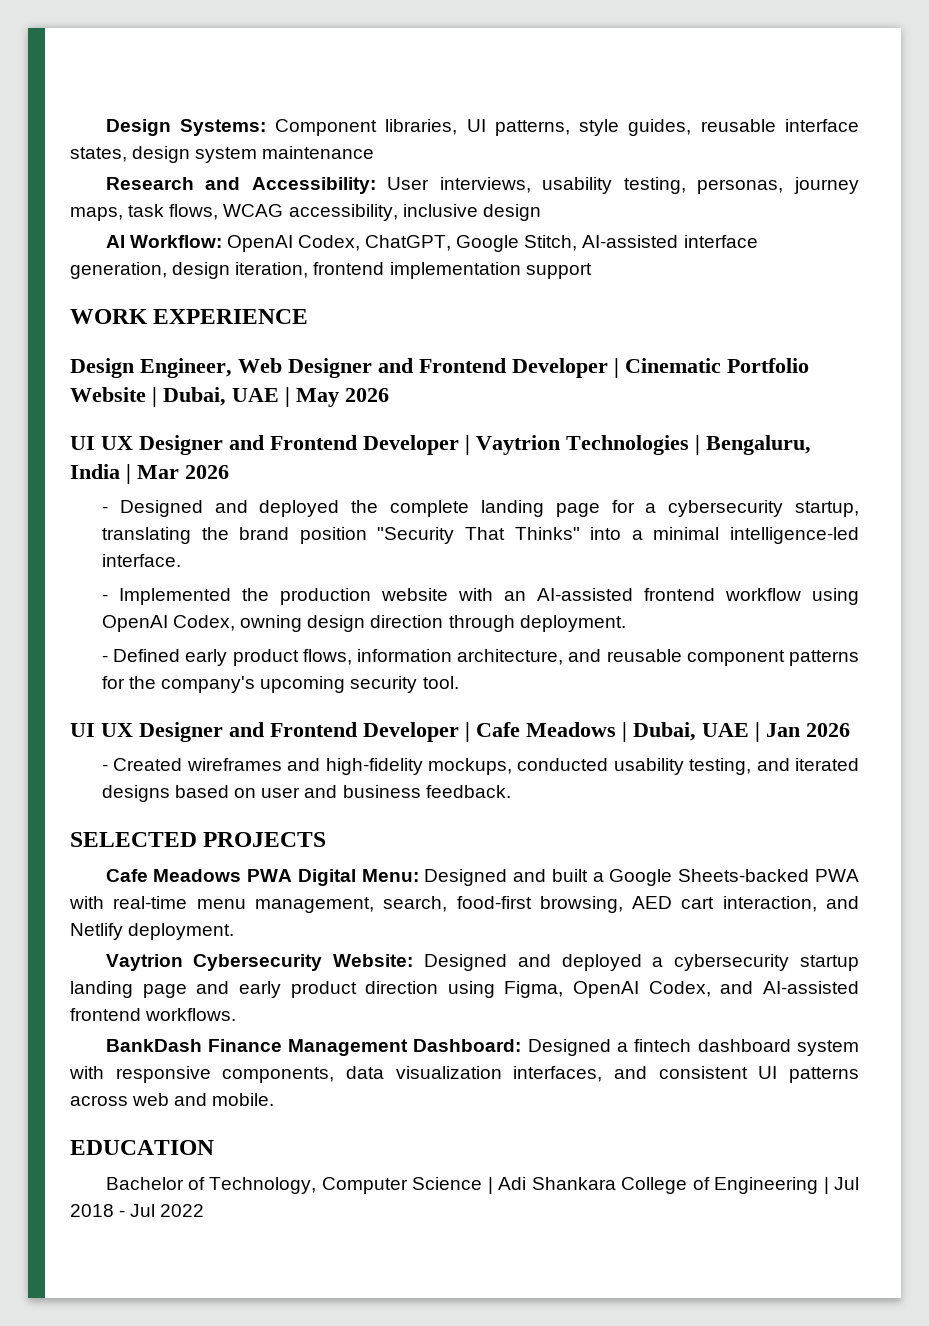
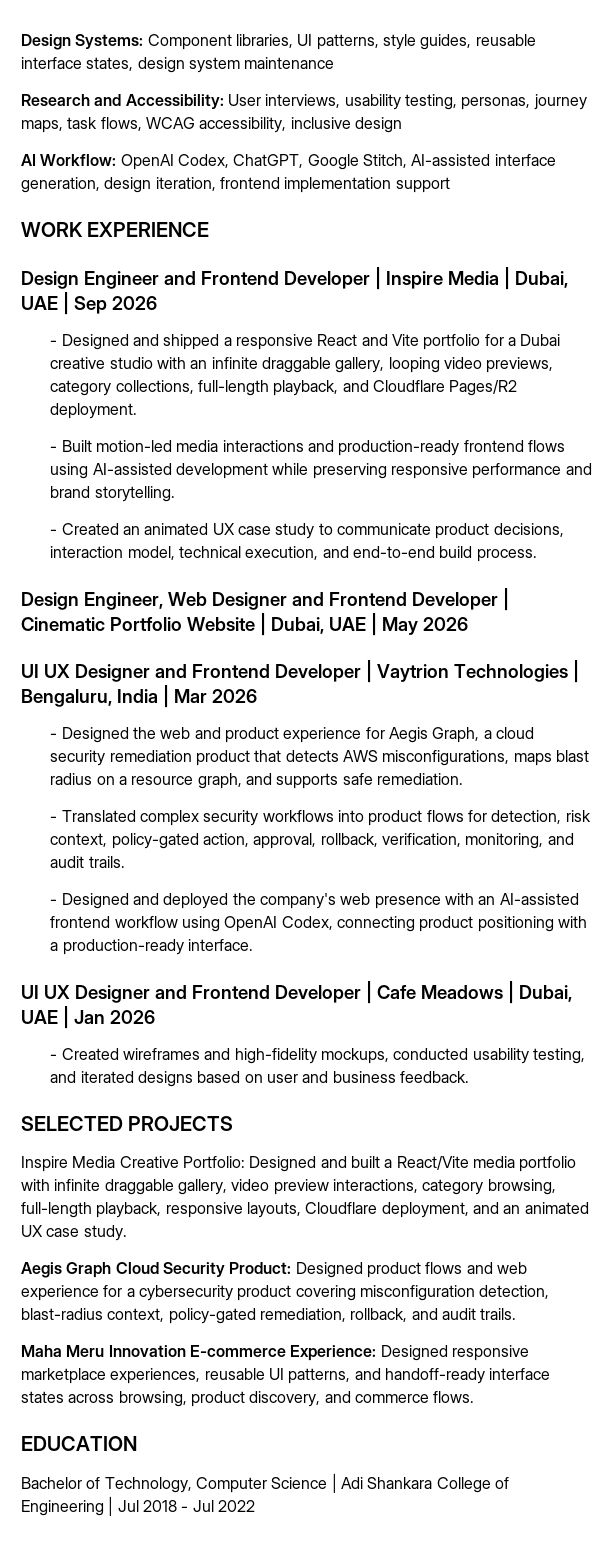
+ Design Engineer and Frontend Developer | Inspire Media | Dubai, UAE | Sep 2026
+ - Designed and shipped a responsive React and Vite portfolio for a Dubai creative studio with an infinite draggable gallery, looping video previews, category collections, full-length playback, and Cloudflare Pages/R2 deployment.
+ - Built motion-led media interactions and production-ready frontend flows using AI-assisted development while preserving responsive performance and brand storytelling.
+ - Created an animated UX case study to communicate product decisions, interaction model, technical execution, and end-to-end build process.
+ - Designed the web and product experience for Aegis Graph, a cloud security remediation product that detects AWS misconfigurations, maps blast radius on a resource graph, and supports safe remediation.
+ - Translated complex security workflows into product flows for detection, risk context, policy-gated action, approval, rollback, verification, monitoring, and audit trails.
- - Designed and deployed the complete landing page for a cybersecurity startup, translating the brand position "Security That Thinks" into a minimal intelligence-led interface.
- - Implemented the production website with an AI-assisted frontend workflow using OpenAI Codex, owning design direction through deployment.
- - Defined early product flows, information architecture, and reusable component patterns for the company's upcoming security tool.
+ - Designed and deployed the company's web presence with an AI-assisted frontend workflow using OpenAI Codex, connecting product positioning with a production-ready interface.
- Cafe Meadows PWA Digital Menu: Designed and built a Google Sheets-backed PWA with real-time menu management, search, food-first browsing, AED cart interaction, and Netlify deployment.
- Vaytrion Cybersecurity Website: Designed and deployed a cybersecurity startup landing page and early product direction using Figma, OpenAI Codex, and AI-assisted frontend workflows.
- BankDash Finance Management Dashboard: Designed a fintech dashboard system with responsive components, data visualization interfaces, and consistent UI patterns across web and mobile.
+ Inspire Media Creative Portfolio: Designed and built a React/Vite media portfolio with infinite draggable gallery, video preview interactions, category browsing, full-length playback, responsive layouts, Cloudflare deployment, and an animated UX case study.
+ Aegis Graph Cloud Security Product: Designed product flows and web experience for a cybersecurity product covering misconfiguration detection, blast-radius context, policy-gated remediation, rollback, and audit trails.
+ Maha Meru Innovation E-commerce Experience: Designed responsive marketplace experiences, reusable UI patterns, and handoff-ready interface states across browsing, product discovery, and commerce flows.

